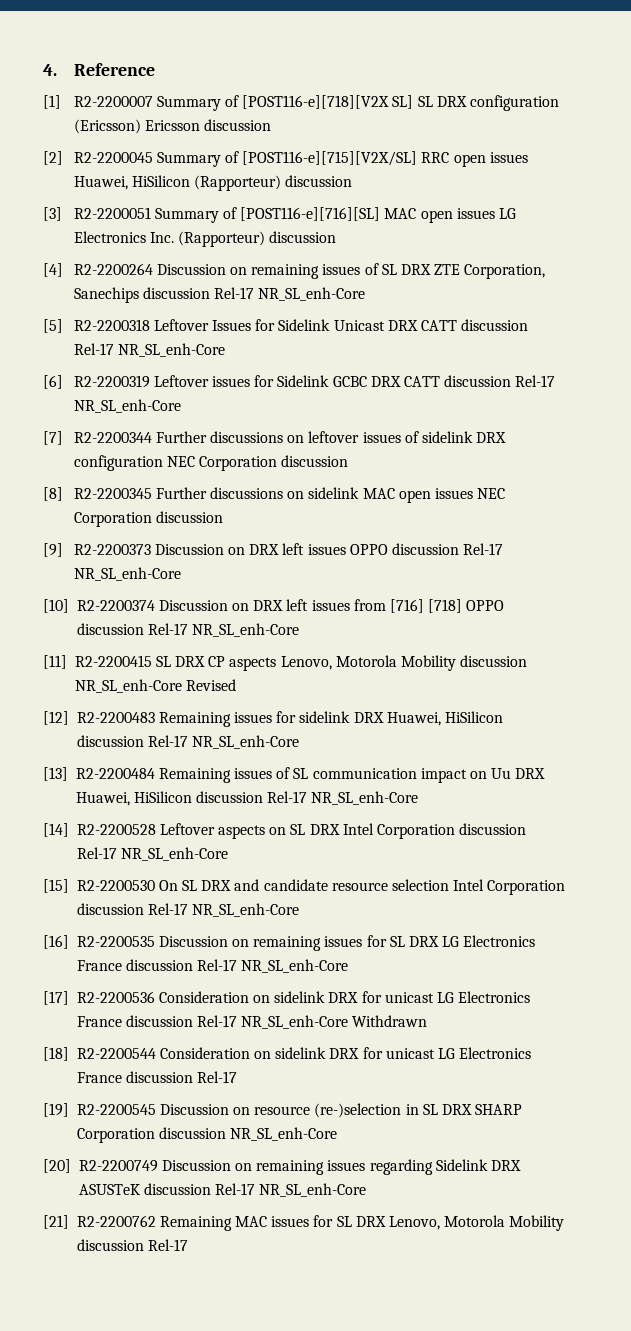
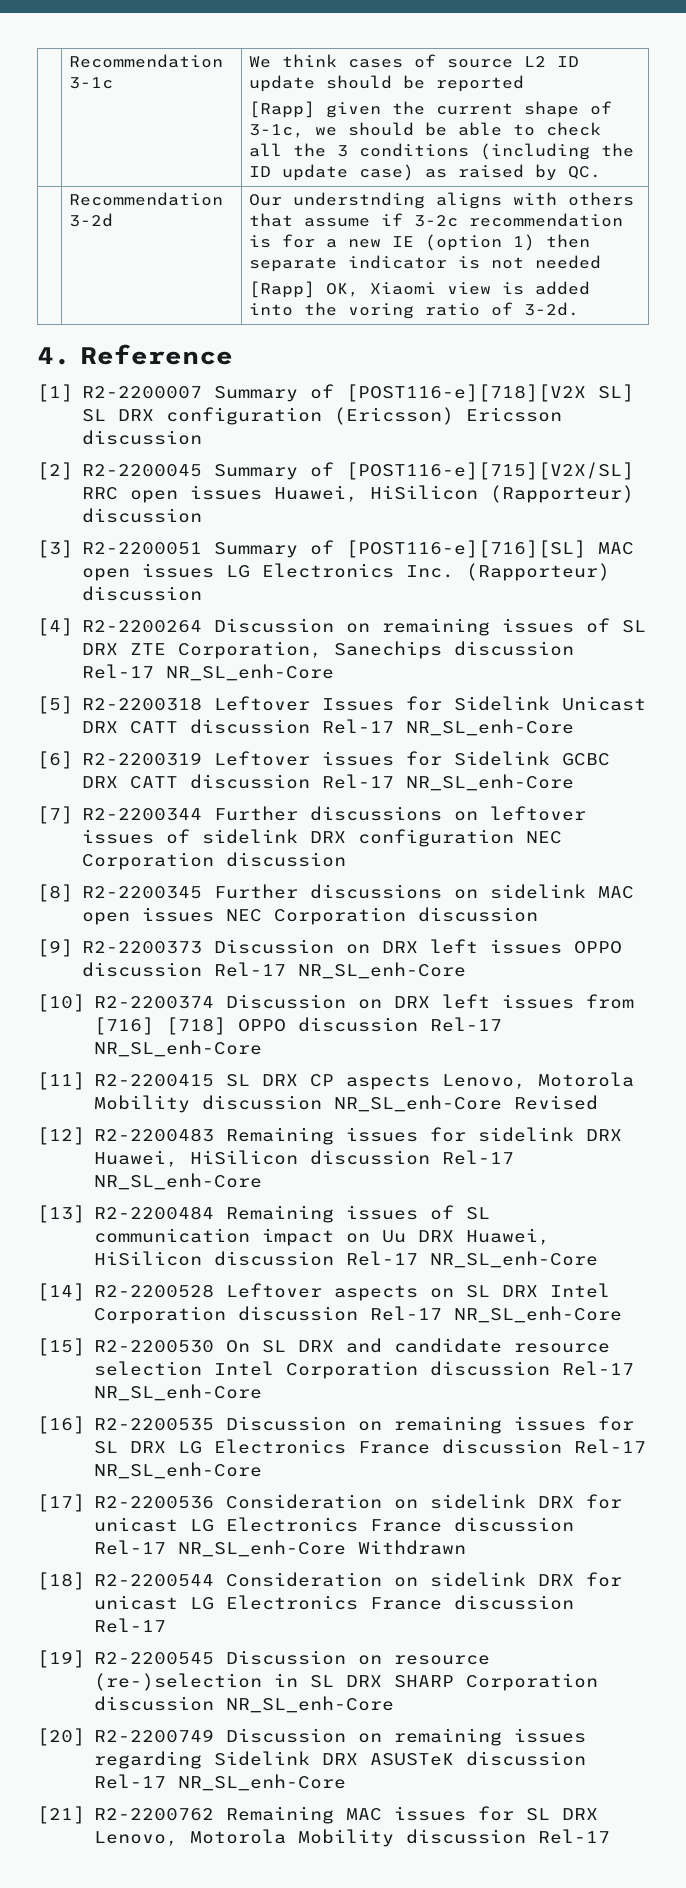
+ | Recommendation 3-1c | We think cases of source L2 ID update should be reported
+ [Rapp] given the current shape of 3-1c, we should be able to check all the 3 conditions (including the ID update case) as raised by QC.
+ | Recommendation 3-2d | Our understnding aligns with others that assume if 3-2c recommendation is for a new IE (option 1) then separate indicator is not needed
+ [Rapp] OK, Xiaomi view is added into the voring ratio of 3-2d.

